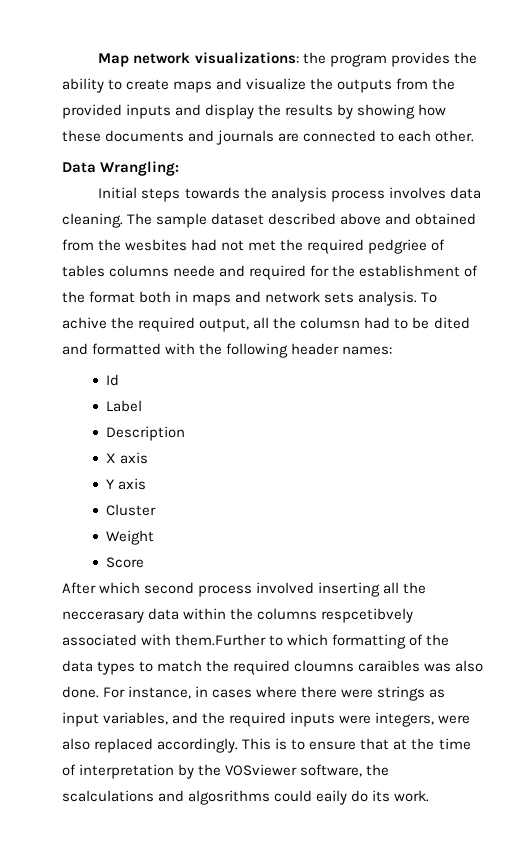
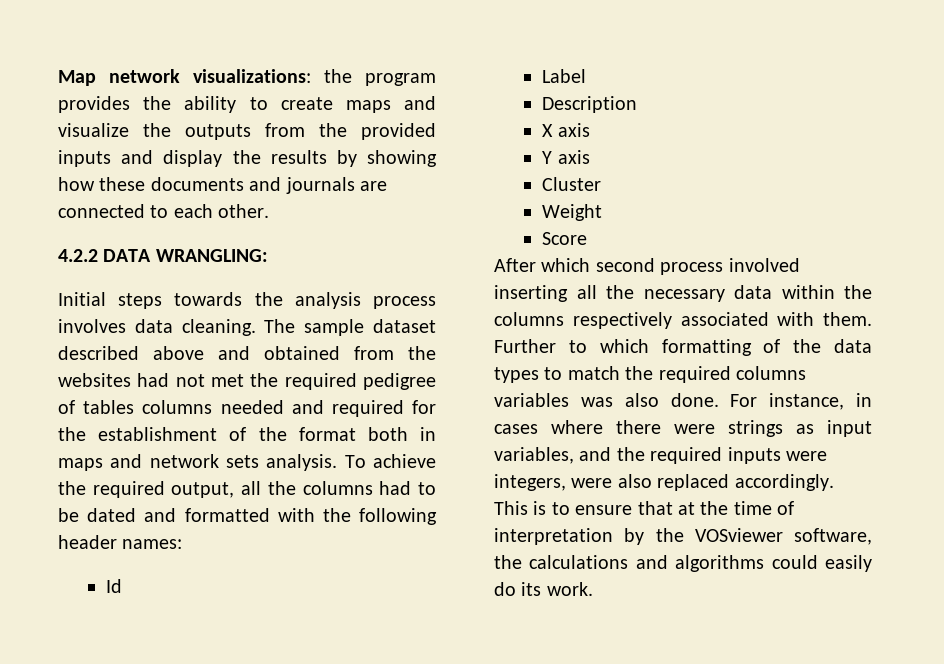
- Data Wrangling:
+ 4.2.2 DATA WRANGLING:
- The sample dataset described above and obtained from the wesbites had not met the required pedgriee of tables columns neede and required for the establishment of the format both in maps and network sets analysis.
+ The sample dataset described above and obtained from the websites had not met the required pedigree of tables columns needed and required for the establishment of the format both in maps and network sets analysis.
- To achive the required output, all the columsn had to be dited and formatted with the following header names:
+ To achieve the required output, all the columns had to be dated and formatted with the following header names:
- After which second process involved inserting all the neccerasary data within the columns respcetibvely associated with them.Further to which formatting of the data types to match the required cloumns caraibles was also done.
+ After which second process involved inserting all the necessary data within the columns respectively associated with them. Further to which formatting of the data types to match the required columns variables was also done.
- This is to ensure that at the time of interpretation by the VOSviewer software, the scalculations and algosrithms could eaily do its work.
+ This is to ensure that at the time of interpretation by the VOSviewer software, the calculations and algorithms could easily do its work.

